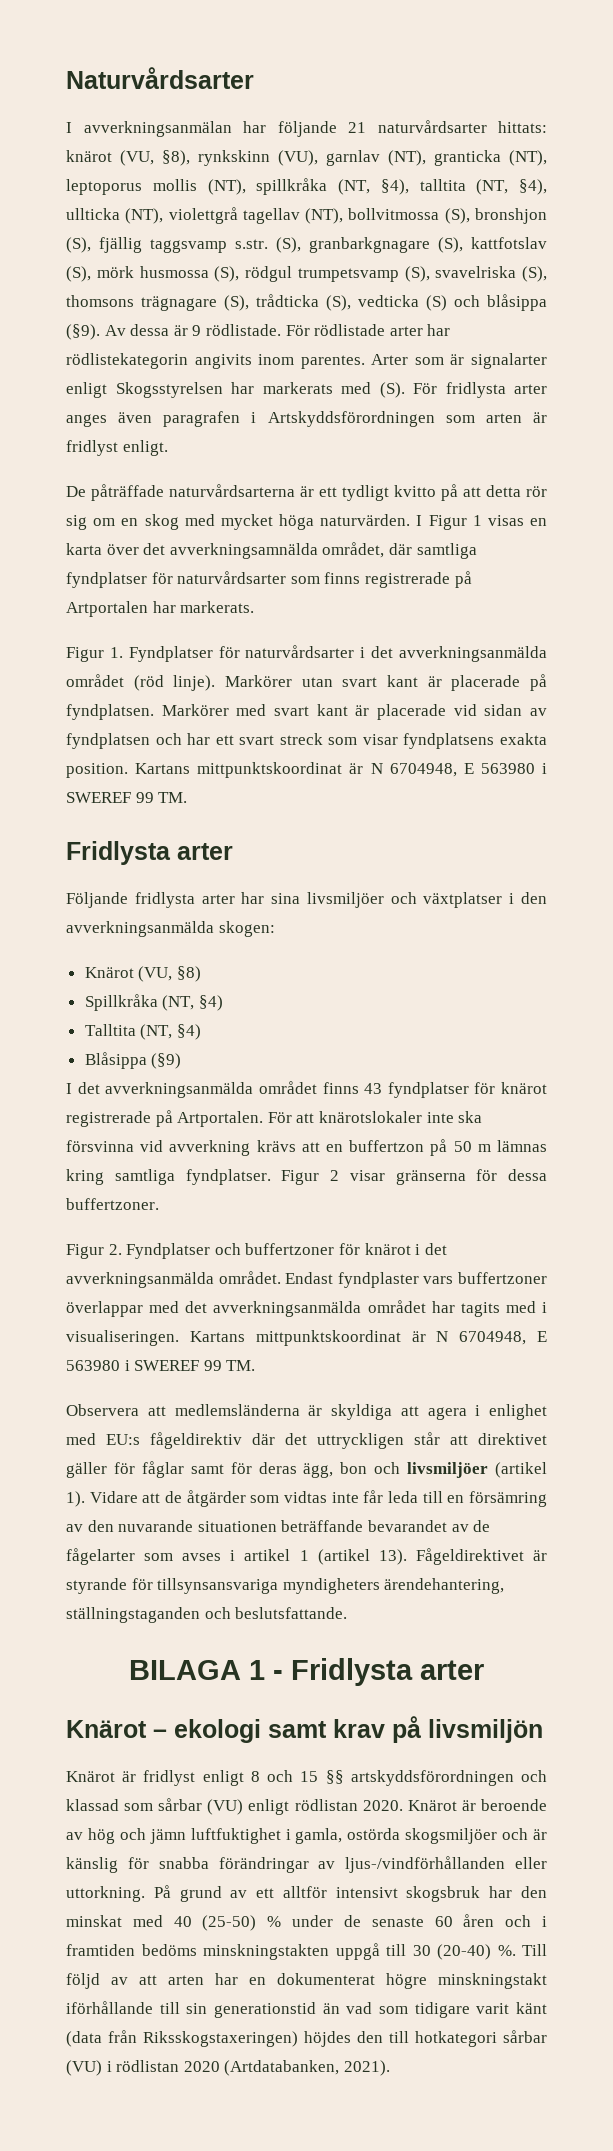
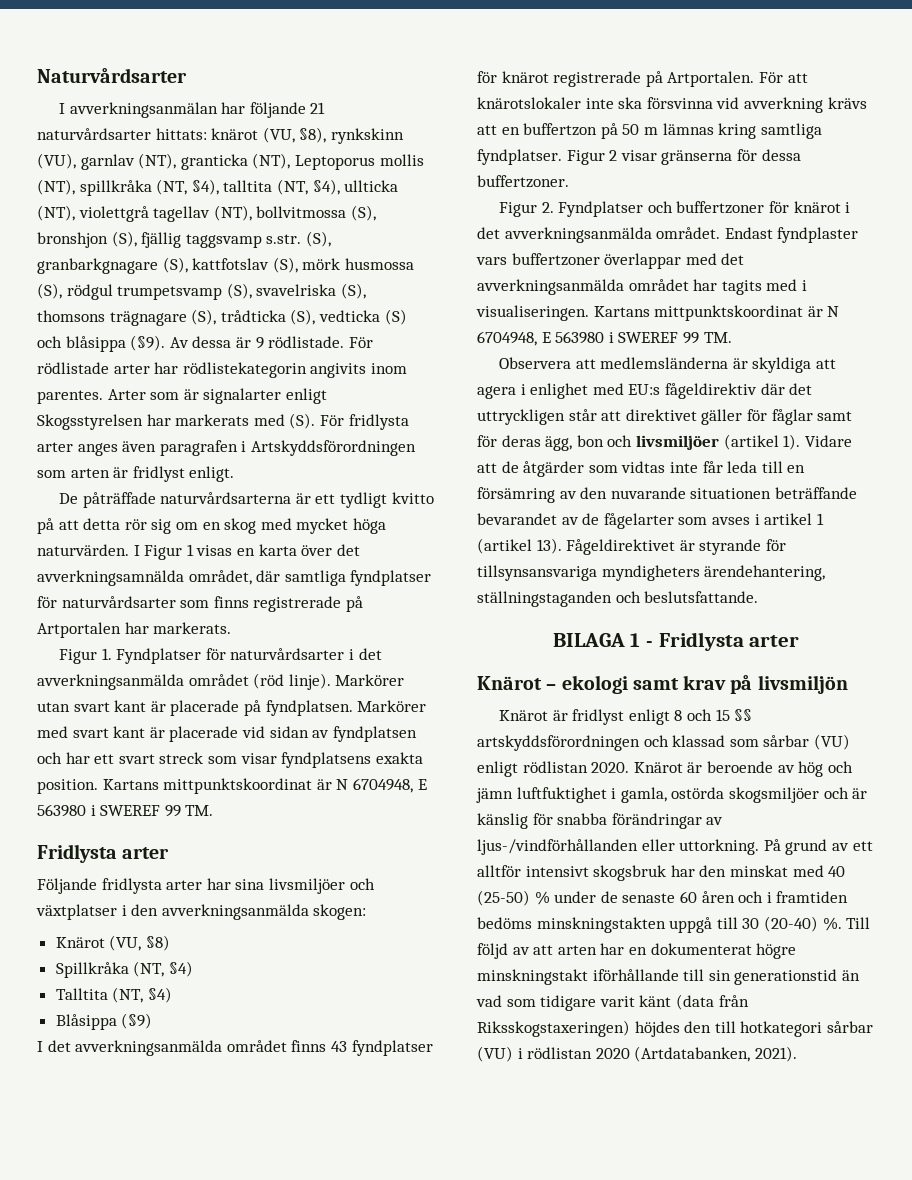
- I avverkningsanmälan har följande 21 naturvårdsarter hittats: knärot (VU, §8), rynkskinn (VU), garnlav (NT), granticka (NT), leptoporus mollis (NT), spillkråka (NT, §4), talltita (NT, §4), ullticka (NT), violettgrå tagellav (NT), bollvitmossa (S), bronshjon (S), fjällig taggsvamp s.str. (S), granbarkgnagare (S), kattfotslav (S), mörk husmossa (S), rödgul trumpetsvamp (S), svavelriska (S), thomsons trägnagare (S), trådticka (S), vedticka (S) och blåsippa (§9).
+ I avverkningsanmälan har följande 21 naturvårdsarter hittats: knärot (VU, §8), rynkskinn (VU), garnlav (NT), granticka (NT), Leptoporus mollis (NT), spillkråka (NT, §4), talltita (NT, §4), ullticka (NT), violettgrå tagellav (NT), bollvitmossa (S), bronshjon (S), fjällig taggsvamp s.str. (S), granbarkgnagare (S), kattfotslav (S), mörk husmossa (S), rödgul trumpetsvamp (S), svavelriska (S), thomsons trägnagare (S), trådticka (S), vedticka (S) och blåsippa (§9).

